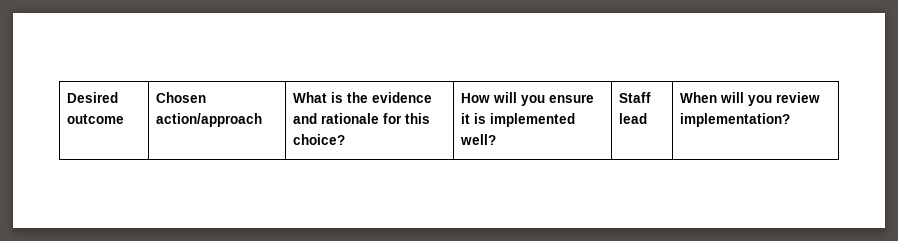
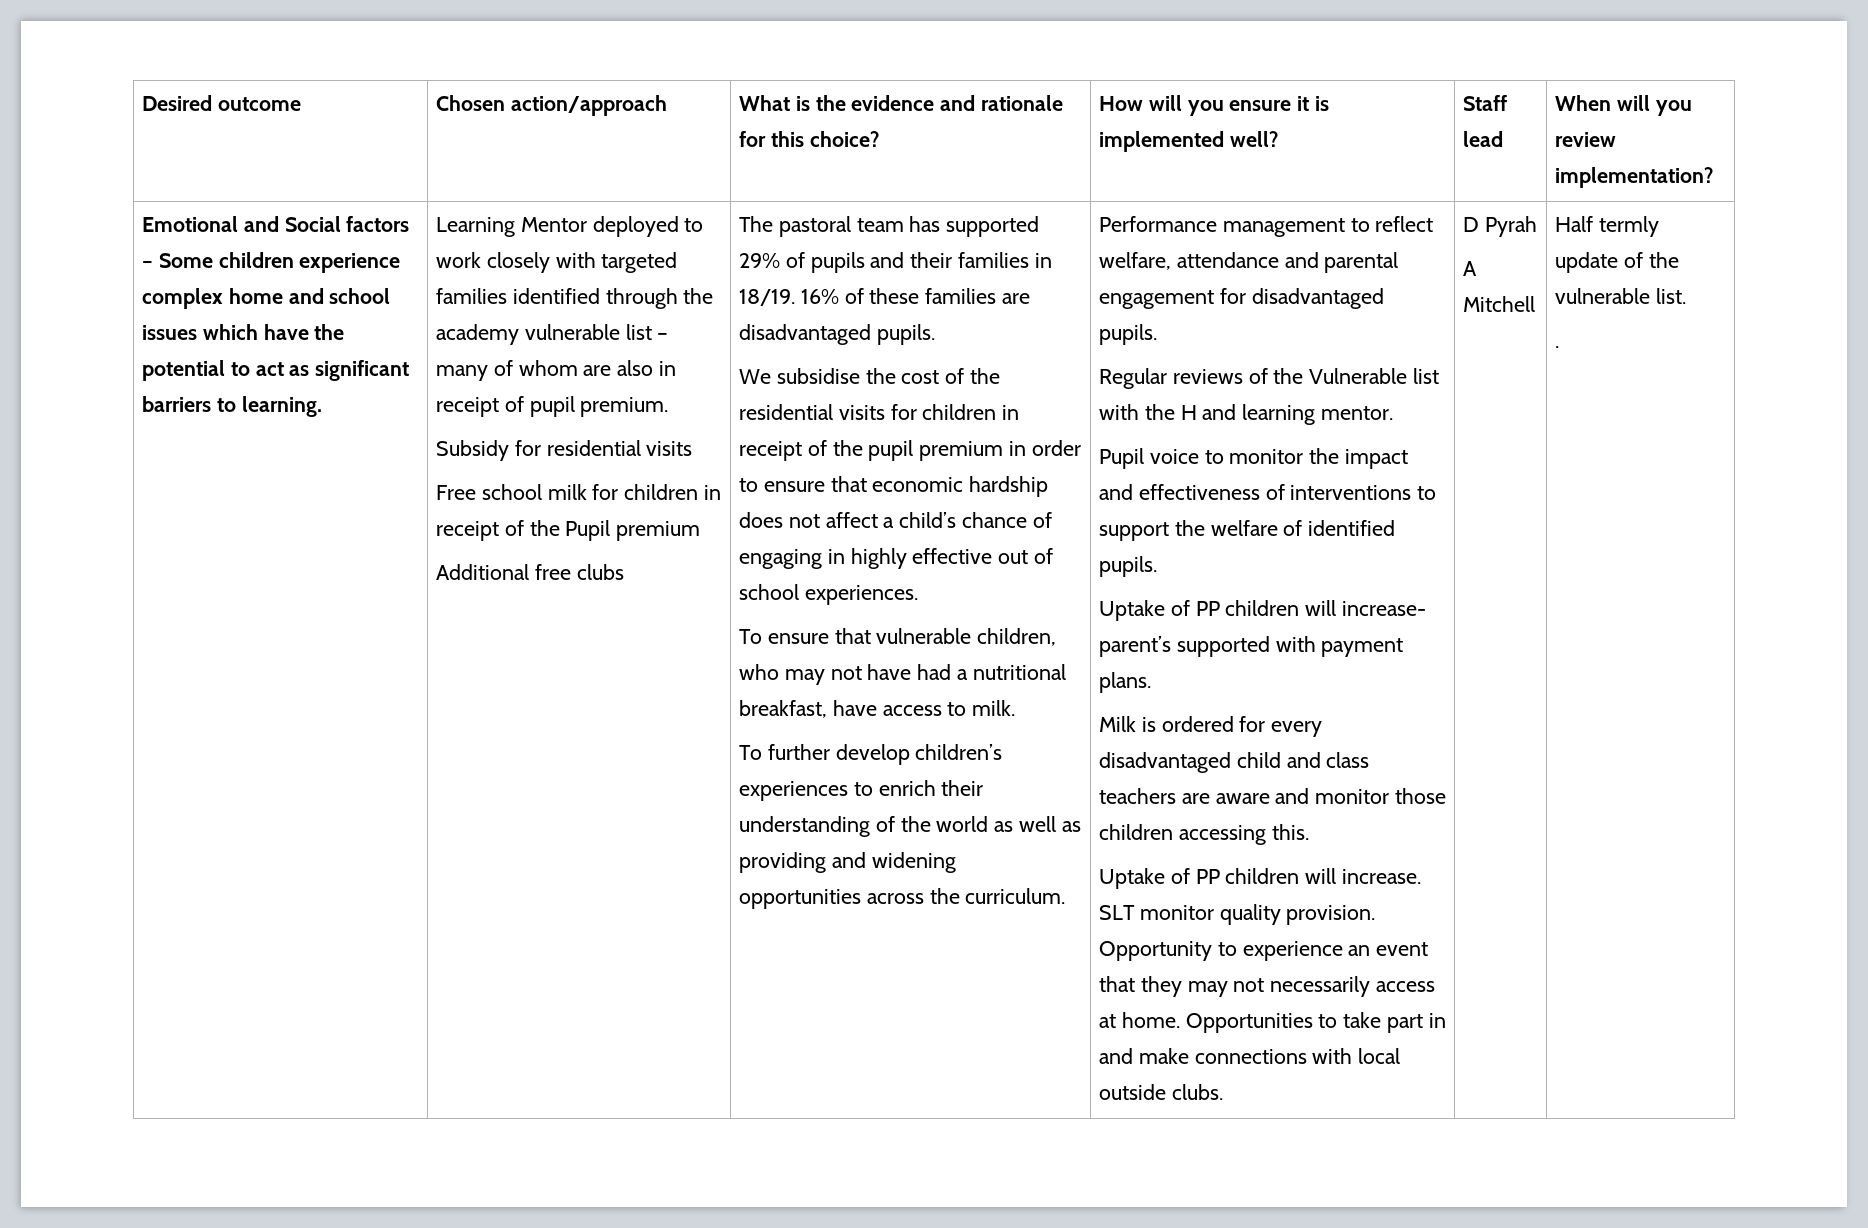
+ Emotional and Social factors – Some children experience complex home and school issues which have the potential to act as significant barriers to learning. | Learning Mentor deployed to work closely with targeted families identified through the academy vulnerable list – many of whom are also in receipt of pupil premium.
+ Subsidy for residential visits
+ Free school milk for children in receipt of the Pupil premium
+ Additional free clubs | The pastoral team has supported 29% of pupils and their families in 18/19. 16% of these families are disadvantaged pupils.
+ We subsidise the cost of the residential visits for children in receipt of the pupil premium in order to ensure that economic hardship does not affect a child’s chance of engaging in highly effective out of school experiences.
+ To ensure that vulnerable children, who may not have had a nutritional breakfast, have access to milk.
+ To further develop children’s experiences to enrich their understanding of the world as well as providing and widening opportunities across the curriculum. | Performance management to reflect welfare, attendance and parental engagement for disadvantaged pupils.
+ Regular reviews of the Vulnerable list with the H and learning mentor.
+ Pupil voice to monitor the impact and effectiveness of interventions to support the welfare of identified pupils.
+ Uptake of PP children will increase- parent’s supported with payment plans.
+ Milk is ordered for every disadvantaged child and class teachers are aware and monitor those children accessing this.
+ Uptake of PP children will increase. SLT monitor quality provision. Opportunity to experience an event that they may not necessarily access at home. Opportunities to take part in and make connections with local outside clubs. | D Pyrah
+ A Mitchell | Half termly update of the vulnerable list.
+ .

